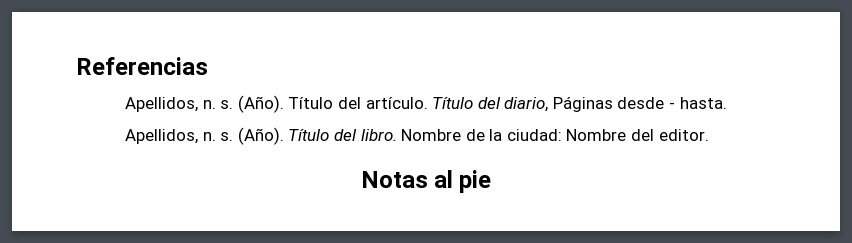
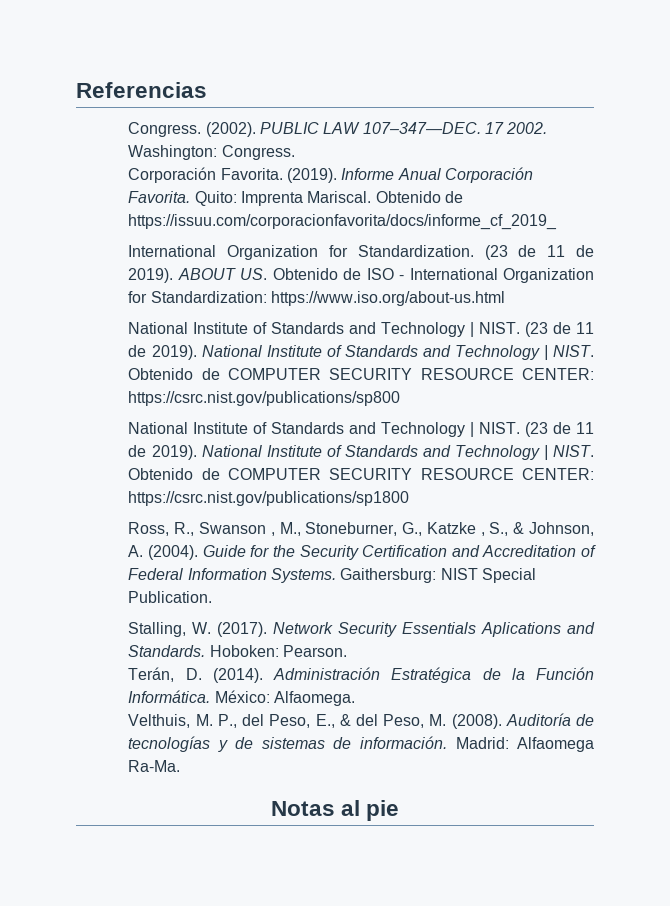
- Apellidos, n. s. (Año). Título del artículo. Título del diario, Páginas desde - hasta.
- Apellidos, n. s. (Año). Título del libro. Nombre de la ciudad: Nombre del editor.
+ Congress. (2002). PUBLIC LAW 107–347—DEC. 17 2002. Washington: Congress.
+ Corporación Favorita. (2019). Informe Anual Corporación Favorita. Quito: Imprenta Mariscal. Obtenido de https://issuu.com/corporacionfavorita/docs/informe_cf_2019_
+ International Organization for Standardization. (23 de 11 de 2019). ABOUT US. Obtenido de ISO - International Organization for Standardization: https://www.iso.org/about-us.html
+ National Institute of Standards and Technology | NIST. (23 de 11 de 2019). National Institute of Standards and Technology | NIST. Obtenido de COMPUTER SECURITY RESOURCE CENTER: https://csrc.nist.gov/publications/sp800
+ National Institute of Standards and Technology | NIST. (23 de 11 de 2019). National Institute of Standards and Technology | NIST. Obtenido de COMPUTER SECURITY RESOURCE CENTER: https://csrc.nist.gov/publications/sp1800
+ Ross, R., Swanson , M., Stoneburner, G., Katzke , S., & Johnson, A. (2004). Guide for the Security Certification and Accreditation of Federal Information Systems. Gaithersburg: NIST Special Publication.
+ Stalling, W. (2017). Network Security Essentials Aplications and Standards. Hoboken: Pearson.
+ Terán, D. (2014). Administración Estratégica de la Función Informática. México: Alfaomega.
+ Velthuis, M. P., del Peso, E., & del Peso, M. (2008). Auditoría de tecnologías y de sistemas de información. Madrid: Alfaomega Ra-Ma.

